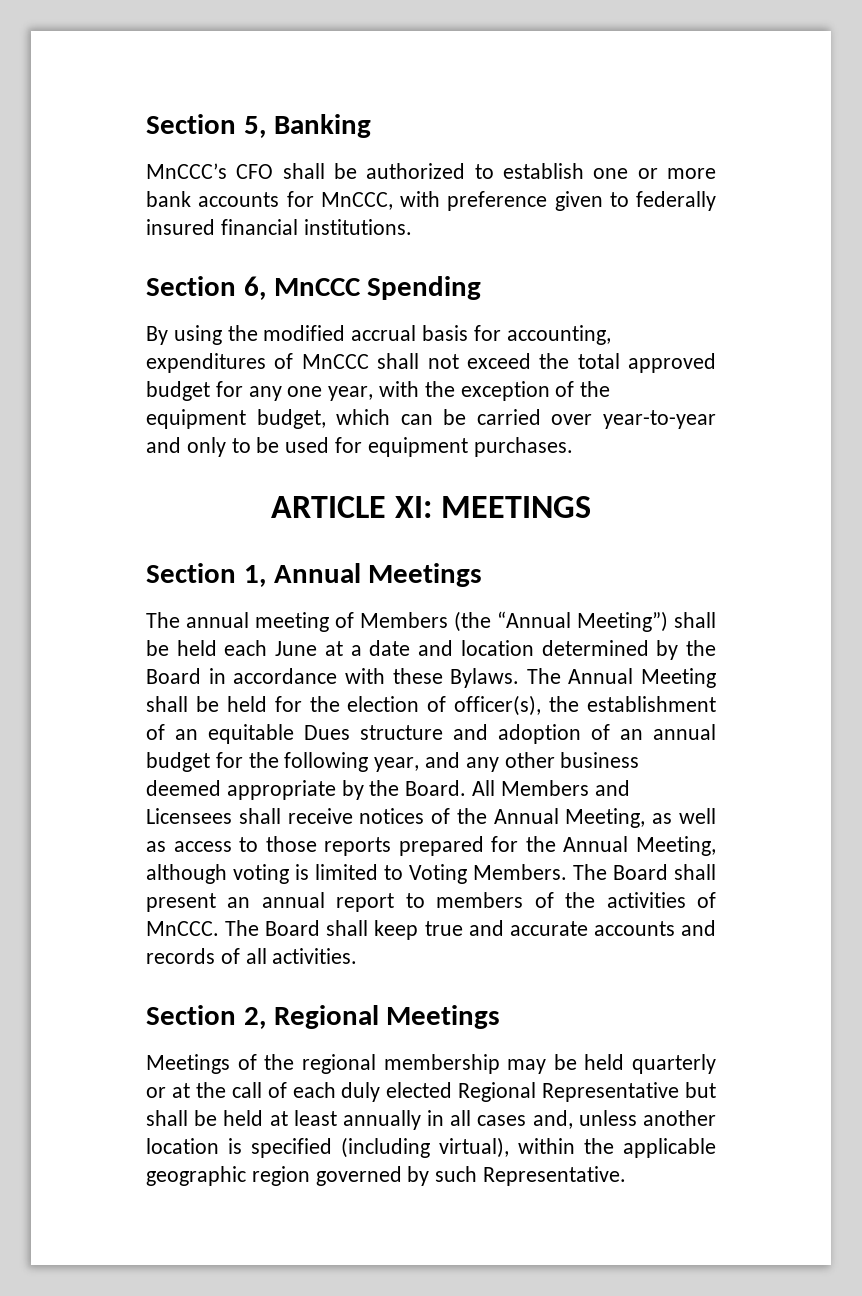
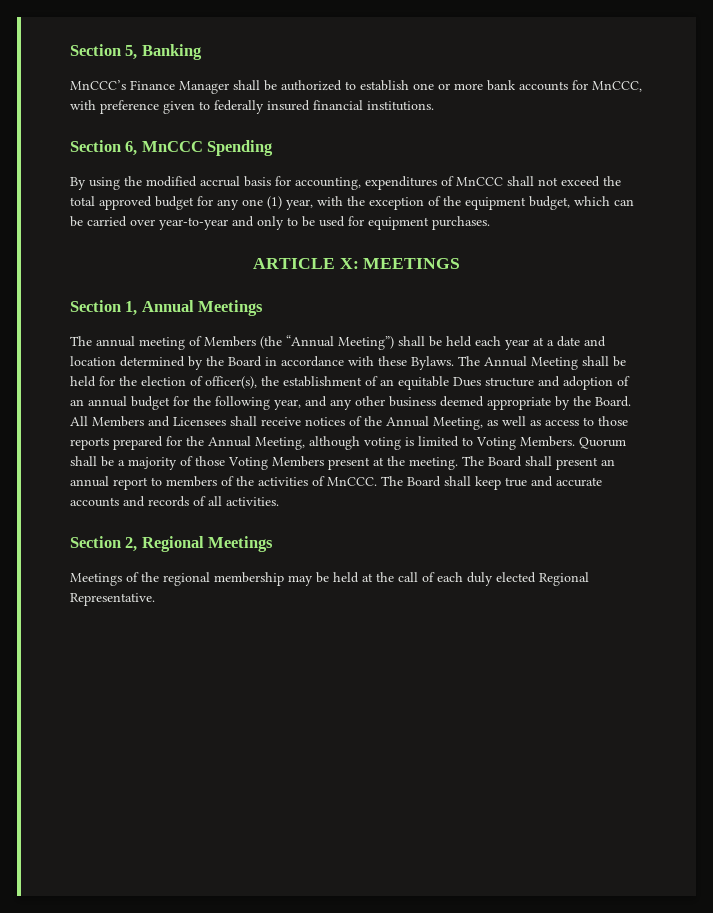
- MnCCC’s CFO shall be authorized to establish one or more bank accounts for MnCCC, with preference given to federally insured financial institutions.
+ MnCCC’s Finance Manager shall be authorized to establish one or more bank accounts for MnCCC, with preference given to federally insured financial institutions.
- By using the modified accrual basis for accounting, expenditures of MnCCC shall not exceed the total approved budget for any one year, with the exception of the equipment budget, which can be carried over year-to-year and only to be used for equipment purchases.
+ By using the modified accrual basis for accounting, expenditures of MnCCC shall not exceed the total approved budget for any one (1) year, with the exception of the equipment budget, which can be carried over year-to-year and only to be used for equipment purchases.
- ARTICLE XI: MEETINGS
+ ARTICLE X: MEETINGS
- The annual meeting of Members (the “Annual Meeting”) shall be held each June at a date and location determined by the Board in accordance with these Bylaws.
+ The annual meeting of Members (the “Annual Meeting”) shall be held each year at a date and location determined by the Board in accordance with these Bylaws.
+ Quorum shall be a majority of those Voting Members present at the meeting.
- Meetings of the regional membership may be held quarterly or at the call of each duly elected Regional Representative but shall be held at least annually in all cases and, unless another location is specified (including virtual), within the applicable geographic region governed by such Representative.
+ Meetings of the regional membership may be held at the call of each duly elected Regional Representative.

